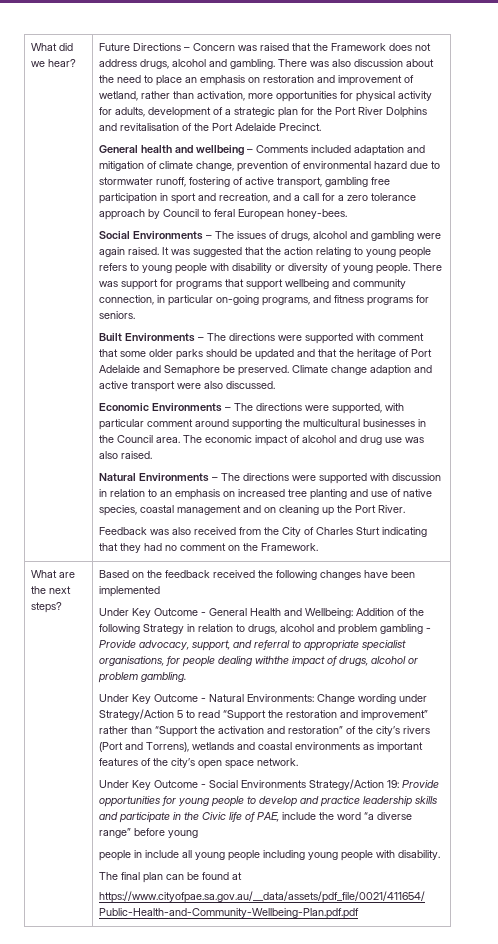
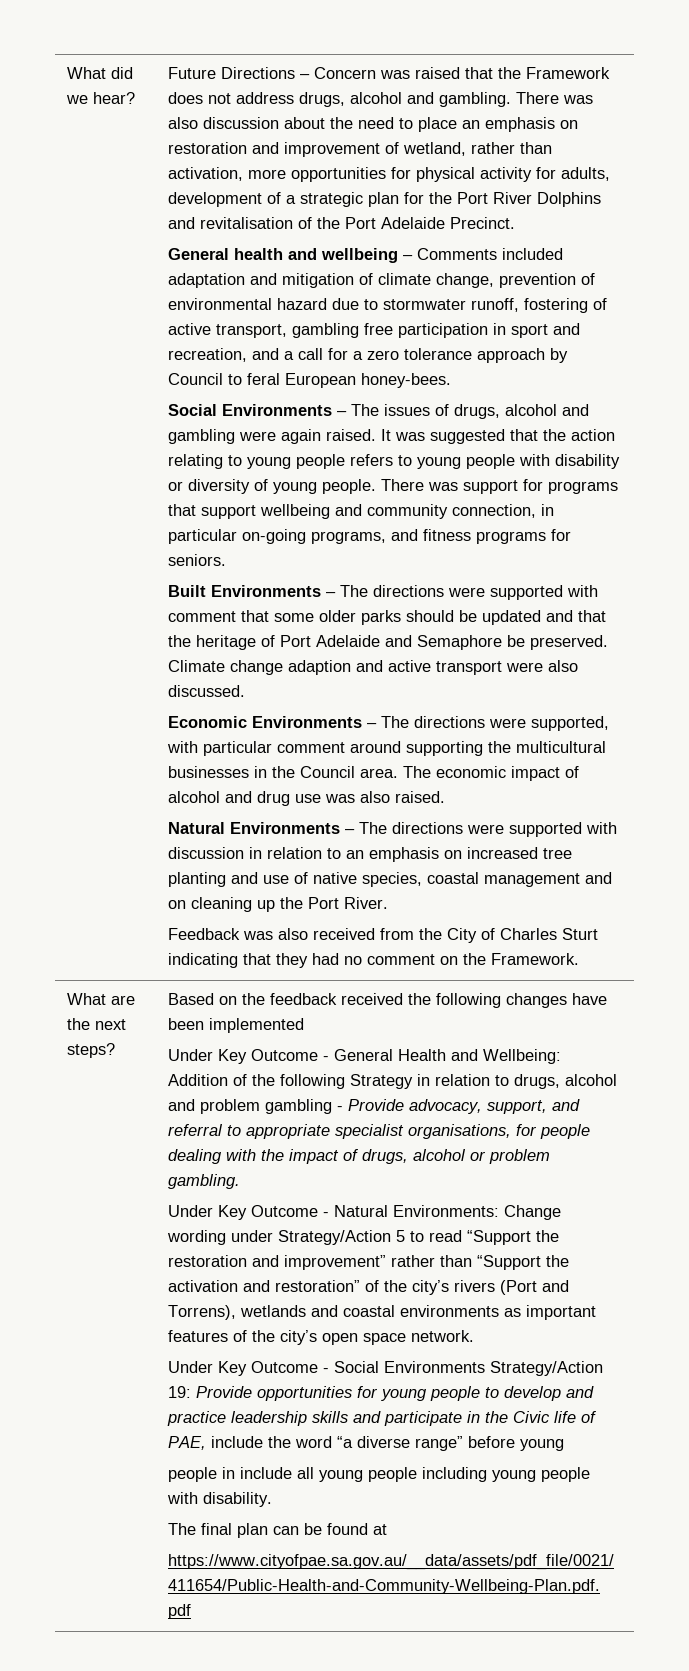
- Under Key Outcome - General Health and Wellbeing: Addition of the following Strategy in relation to drugs, alcohol and problem gambling - Provide advocacy, support, and referral to appropriate specialist organisations, for people dealing withthe impact of drugs, alcohol or problem gambling.
+ Under Key Outcome - General Health and Wellbeing: Addition of the following Strategy in relation to drugs, alcohol and problem gambling - Provide advocacy, support, and referral to appropriate specialist organisations, for people dealing with the impact of drugs, alcohol or problem gambling.

